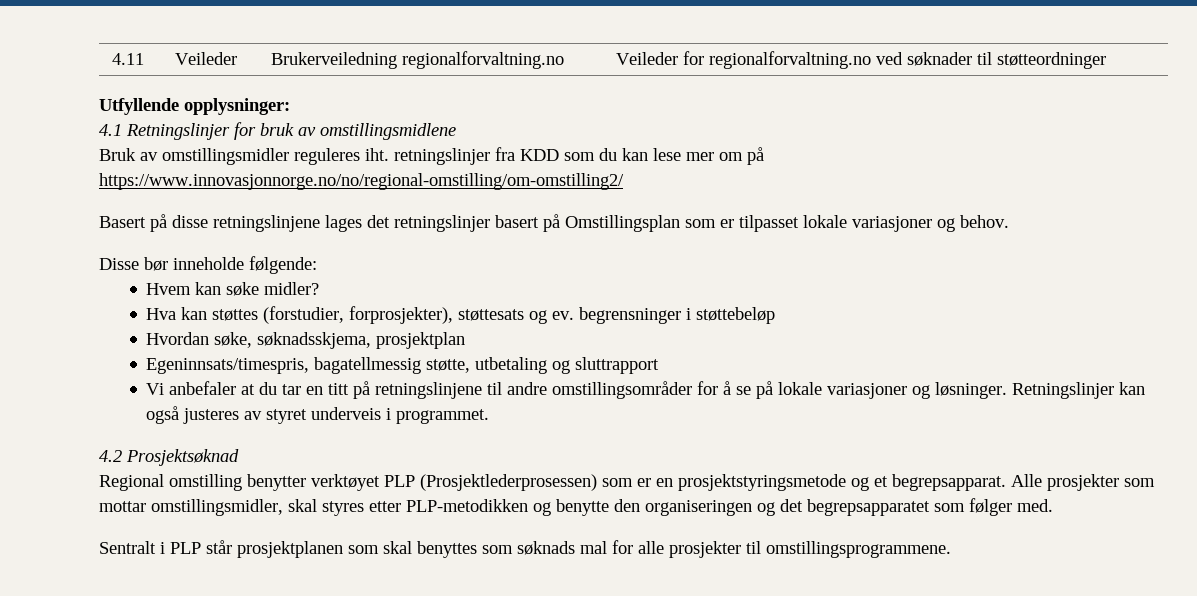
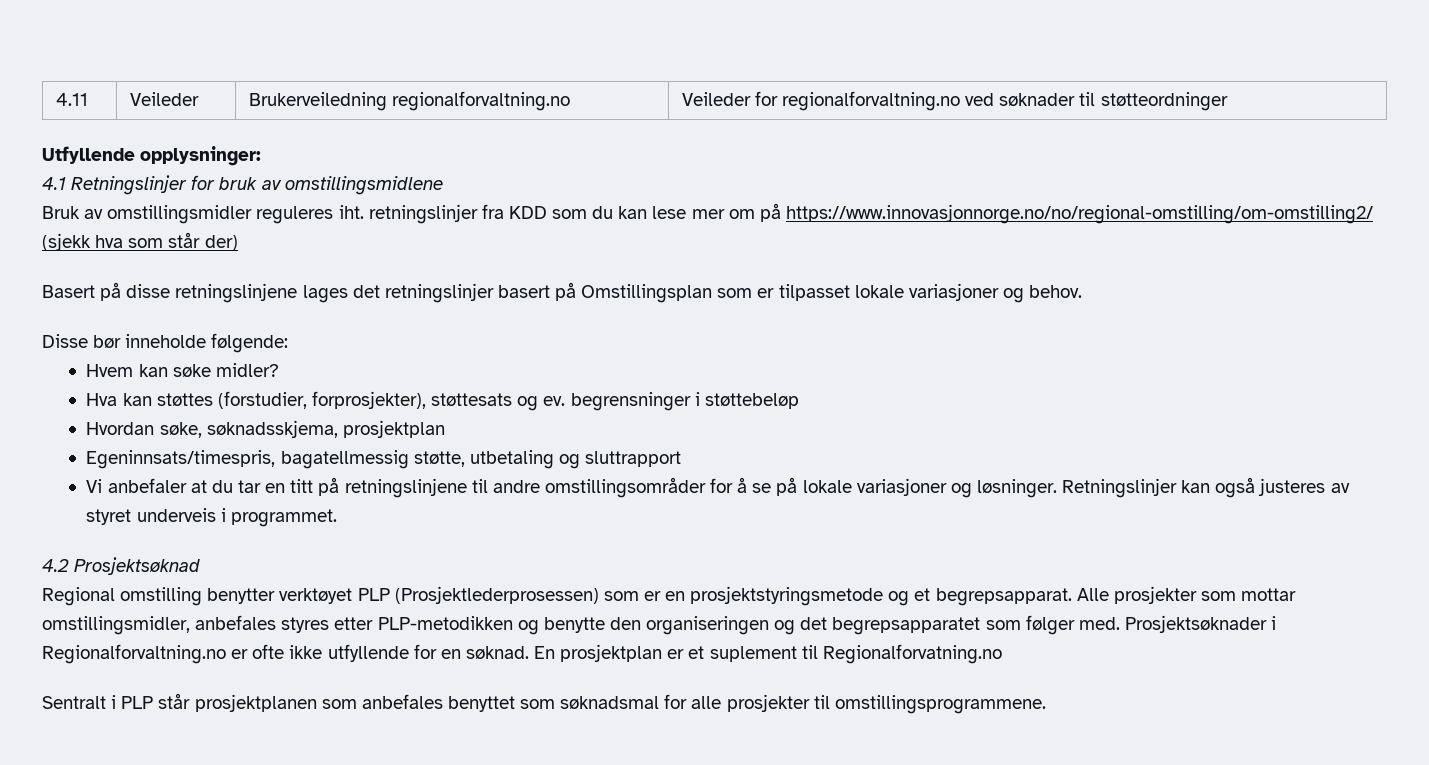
- Bruk av omstillingsmidler reguleres iht. retningslinjer fra KDD som du kan lese mer om på https://www.innovasjonnorge.no/no/regional-omstilling/om-omstilling2/
+ Bruk av omstillingsmidler reguleres iht. retningslinjer fra KDD som du kan lese mer om på https://www.innovasjonnorge.no/no/regional-omstilling/om-omstilling2/ (sjekk hva som står der)
- Alle prosjekter som mottar omstillingsmidler, skal styres etter PLP-metodikken og benytte den organiseringen og det begrepsapparatet som følger med.
+ Alle prosjekter som mottar omstillingsmidler, anbefales styres etter PLP-metodikken og benytte den organiseringen og det begrepsapparatet som følger med. Prosjektsøknader i Regionalforvaltning.no er ofte ikke utfyllende for en søknad. En prosjektplan er et suplement til Regionalforvatning.no
- Sentralt i PLP står prosjektplanen som skal benyttes som søknads mal for alle prosjekter til omstillingsprogrammene.
+ Sentralt i PLP står prosjektplanen som anbefales benyttet som søknadsmal for alle prosjekter til omstillingsprogrammene.

